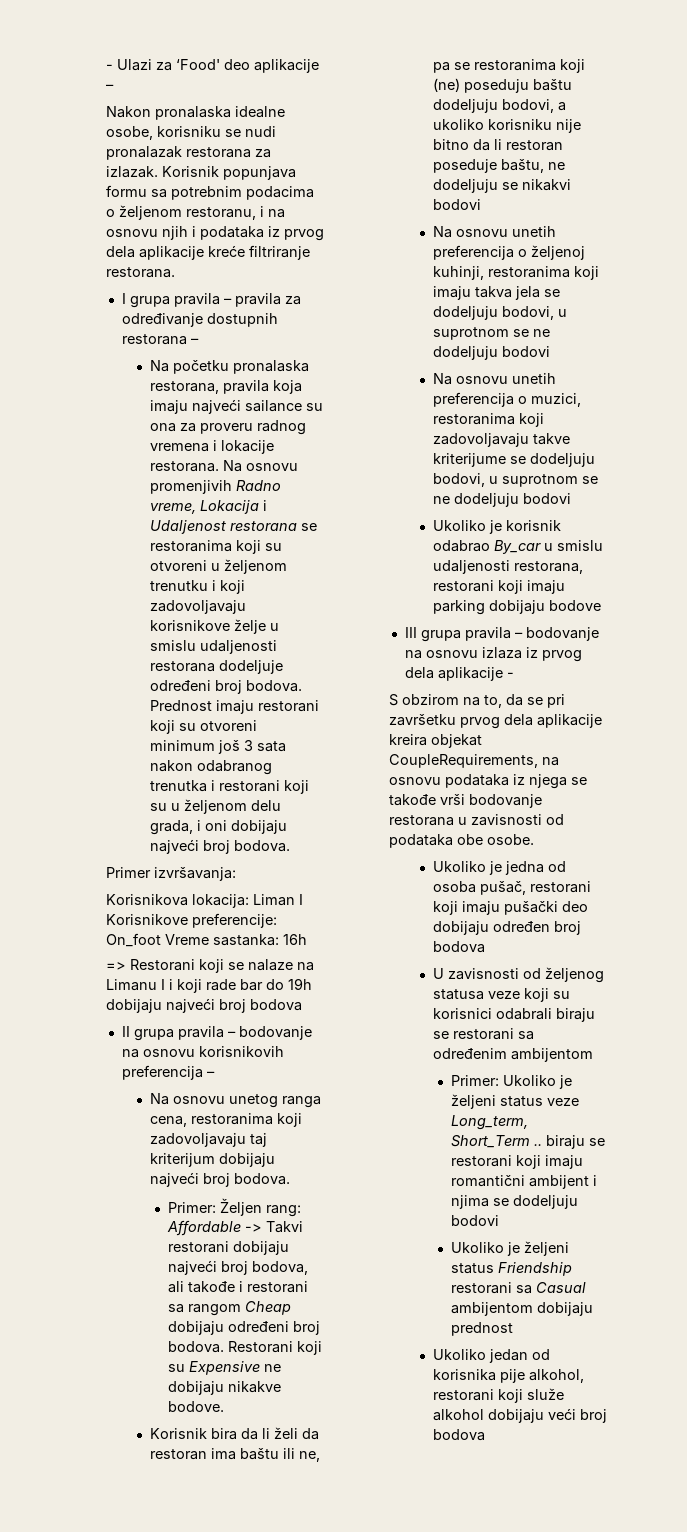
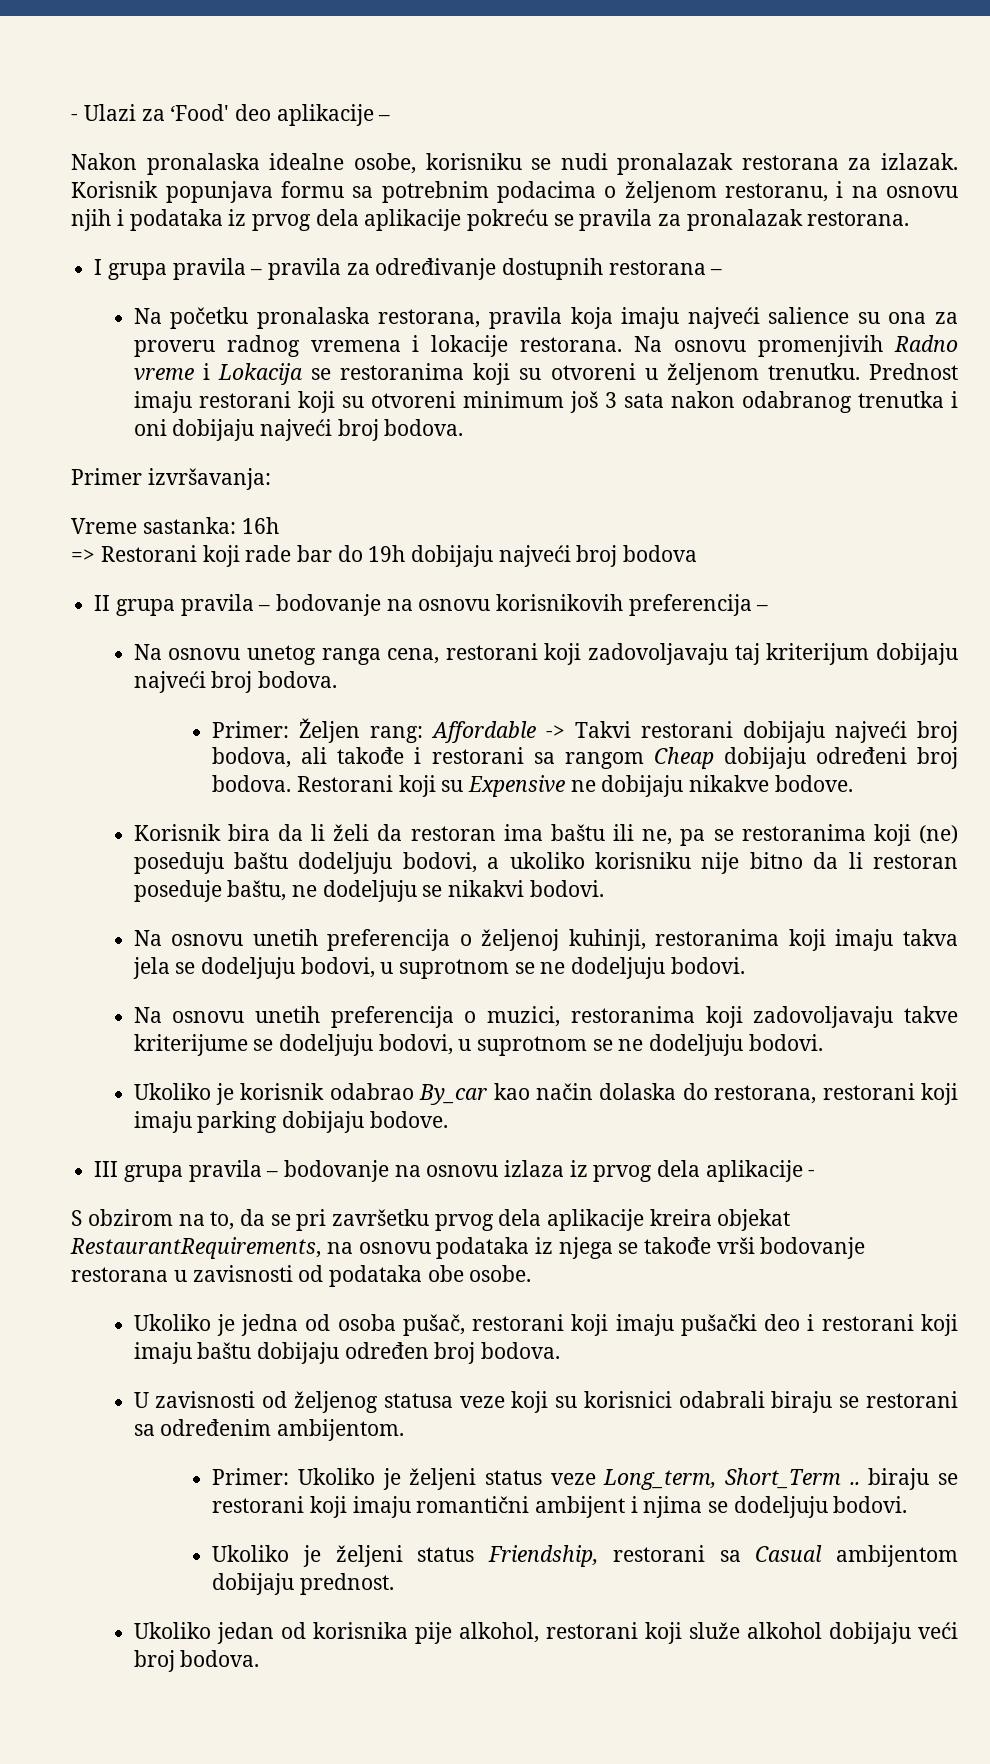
- Korisnik popunjava formu sa potrebnim podacima o željenom restoranu, i na osnovu njih i podataka iz prvog dela aplikacije kreće filtriranje restorana.
+ Korisnik popunjava formu sa potrebnim podacima o željenom restoranu, i na osnovu njih i podataka iz prvog dela aplikacije pokreću se pravila za pronalazak restorana.
- Na početku pronalaska restorana, pravila koja imaju najveći sailance su ona za proveru radnog vremena i lokacije restorana.
+ Na početku pronalaska restorana, pravila koja imaju najveći salience su ona za proveru radnog vremena i lokacije restorana.
- Na osnovu promenjivih Radno vreme, Lokacija i Udaljenost restorana se restoranima koji su otvoreni u željenom trenutku i koji zadovoljavaju korisnikove želje u smislu udaljenosti restorana dodeljuje određeni broj bodova.
+ Na osnovu promenjivih Radno vreme i Lokacija se restoranima koji su otvoreni u željenom trenutku.
- Prednost imaju restorani koji su otvoreni minimum još 3 sata nakon odabranog trenutka i restorani koji su u željenom delu grada, i oni dobijaju najveći broj bodova.
+ Prednost imaju restorani koji su otvoreni minimum još 3 sata nakon odabranog trenutka i oni dobijaju najveći broj bodova.
- Korisnikova lokacija: Liman I Korisnikove preferencije: On_foot Vreme sastanka: 16h
+ Vreme sastanka: 16h
- => Restorani koji se nalaze na Limanu I i koji rade bar do 19h dobijaju najveći broj bodova
+ => Restorani koji rade bar do 19h dobijaju najveći broj bodova
- Na osnovu unetog ranga cena, restoranima koji zadovoljavaju taj kriterijum dobijaju najveći broj bodova.
+ Na osnovu unetog ranga cena, restorani koji zadovoljavaju taj kriterijum dobijaju najveći broj bodova.
- Korisnik bira da li želi da restoran ima baštu ili ne, pa se restoranima koji (ne) poseduju baštu dodeljuju bodovi, a ukoliko korisniku nije bitno da li restoran poseduje baštu, ne dodeljuju se nikakvi bodovi
+ Korisnik bira da li želi da restoran ima baštu ili ne, pa se restoranima koji (ne) poseduju baštu dodeljuju bodovi, a ukoliko korisniku nije bitno da li restoran poseduje baštu, ne dodeljuju se nikakvi bodovi.
- Na osnovu unetih preferencija o željenoj kuhinji, restoranima koji imaju takva jela se dodeljuju bodovi, u suprotnom se ne dodeljuju bodovi
+ Na osnovu unetih preferencija o željenoj kuhinji, restoranima koji imaju takva jela se dodeljuju bodovi, u suprotnom se ne dodeljuju bodovi.
- Na osnovu unetih preferencija o muzici, restoranima koji zadovoljavaju takve kriterijume se dodeljuju bodovi, u suprotnom se ne dodeljuju bodovi
+ Na osnovu unetih preferencija o muzici, restoranima koji zadovoljavaju takve kriterijume se dodeljuju bodovi, u suprotnom se ne dodeljuju bodovi.
- Ukoliko je korisnik odabrao By_car u smislu udaljenosti restorana, restorani koji imaju parking dobijaju bodove
+ Ukoliko je korisnik odabrao By_car kao način dolaska do restorana, restorani koji imaju parking dobijaju bodove.
- S obzirom na to, da se pri završetku prvog dela aplikacije kreira objekat CoupleRequirements, na osnovu podataka iz njega se takođe vrši bodovanje restorana u zavisnosti od podataka obe osobe.
+ S obzirom na to, da se pri završetku prvog dela aplikacije kreira objekat RestaurantRequirements, na osnovu podataka iz njega se takođe vrši bodovanje restorana u zavisnosti od podataka obe osobe.
- Ukoliko je jedna od osoba pušač, restorani koji imaju pušački deo dobijaju određen broj bodova
+ Ukoliko je jedna od osoba pušač, restorani koji imaju pušački deo i restorani koji imaju baštu dobijaju određen broj bodova.
- U zavisnosti od željenog statusa veze koji su korisnici odabrali biraju se restorani sa određenim ambijentom
+ U zavisnosti od željenog statusa veze koji su korisnici odabrali biraju se restorani sa određenim ambijentom.
- Primer: Ukoliko je željeni status veze Long_term, Short_Term .. biraju se restorani koji imaju romantični ambijent i njima se dodeljuju bodovi
- Ukoliko je željeni status Friendship restorani sa Casual ambijentom dobijaju prednost
+ Primer: Ukoliko je željeni status veze Long_term, Short_Term .. biraju se restorani koji imaju romantični ambijent i njima se dodeljuju bodovi.
+ Ukoliko je željeni status Friendship, restorani sa Casual ambijentom dobijaju prednost.
- Ukoliko jedan od korisnika pije alkohol, restorani koji služe alkohol dobijaju veći broj bodova
+ Ukoliko jedan od korisnika pije alkohol, restorani koji služe alkohol dobijaju veći broj bodova.

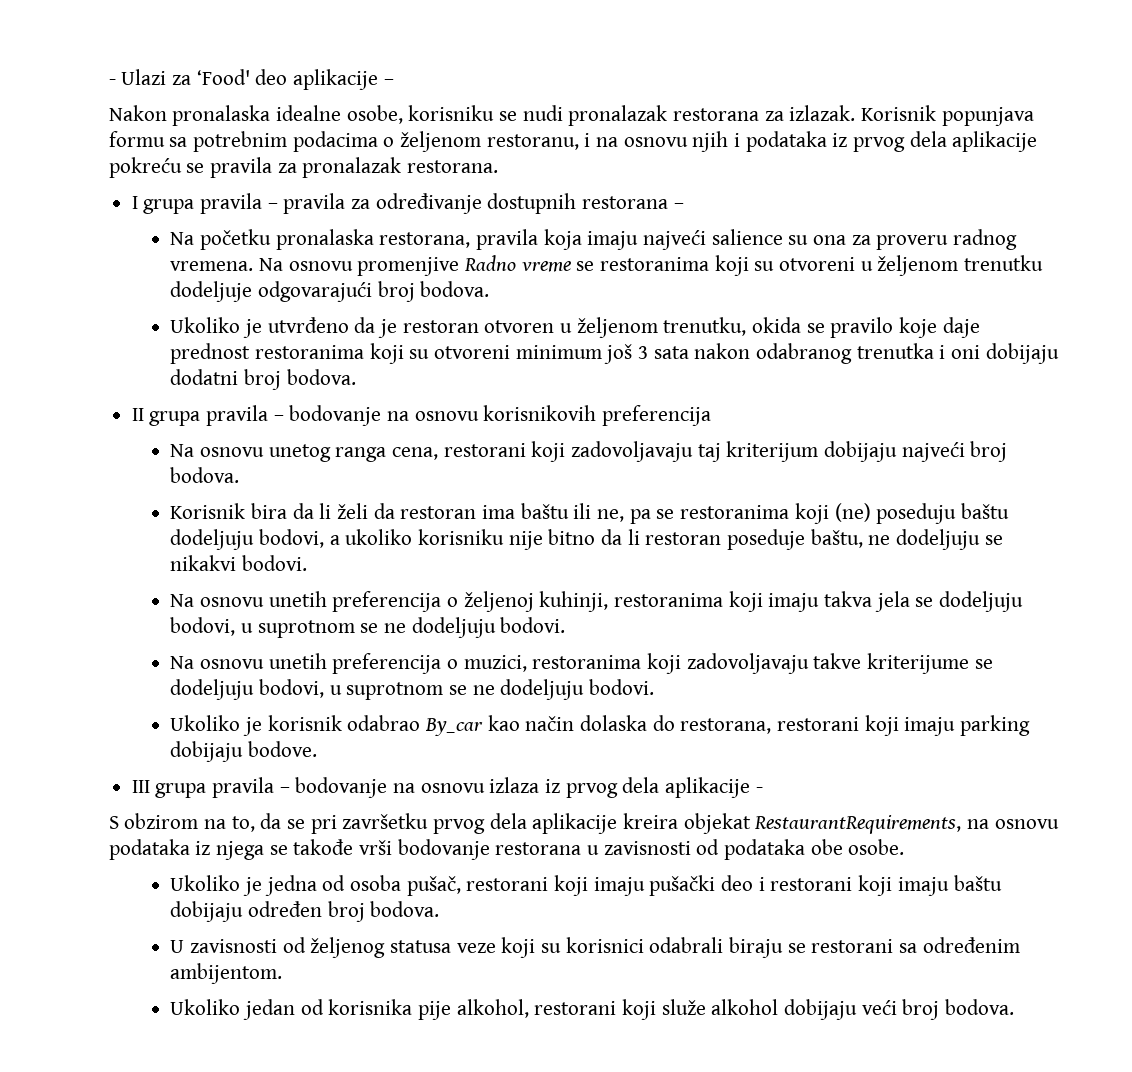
- Na početku pronalaska restorana, pravila koja imaju najveći salience su ona za proveru radnog vremena i lokacije restorana. Na osnovu promenjivih Radno vreme i Lokacija se restoranima koji su otvoreni u željenom trenutku. Prednost imaju restorani koji su otvoreni minimum još 3 sata nakon odabranog trenutka i oni dobijaju najveći broj bodova.
- Primer izvršavanja:
- Vreme sastanka: 16h
- => Restorani koji rade bar do 19h dobijaju najveći broj bodova
+ Na početku pronalaska restorana, pravila koja imaju najveći salience su ona za proveru radnog vremena. Na osnovu promenjive Radno vreme se restoranima koji su otvoreni u željenom trenutku dodeljuje odgovarajući broj bodova.
+ Ukoliko je utvrđeno da je restoran otvoren u željenom trenutku, okida se pravilo koje daje prednost restoranima koji su otvoreni minimum još 3 sata nakon odabranog trenutka i oni dobijaju dodatni broj bodova.
- II grupa pravila – bodovanje na osnovu korisnikovih preferencija –
+ II grupa pravila – bodovanje na osnovu korisnikovih preferencija
- Primer: Željen rang: Affordable -> Takvi restorani dobijaju najveći broj bodova, ali takođe i restorani sa rangom Cheap dobijaju određeni broj bodova. Restorani koji su Expensive ne dobijaju nikakve bodove.
- Primer: Ukoliko je željeni status veze Long_term, Short_Term .. biraju se restorani koji imaju romantični ambijent i njima se dodeljuju bodovi.
- Ukoliko je željeni status Friendship, restorani sa Casual ambijentom dobijaju prednost.

